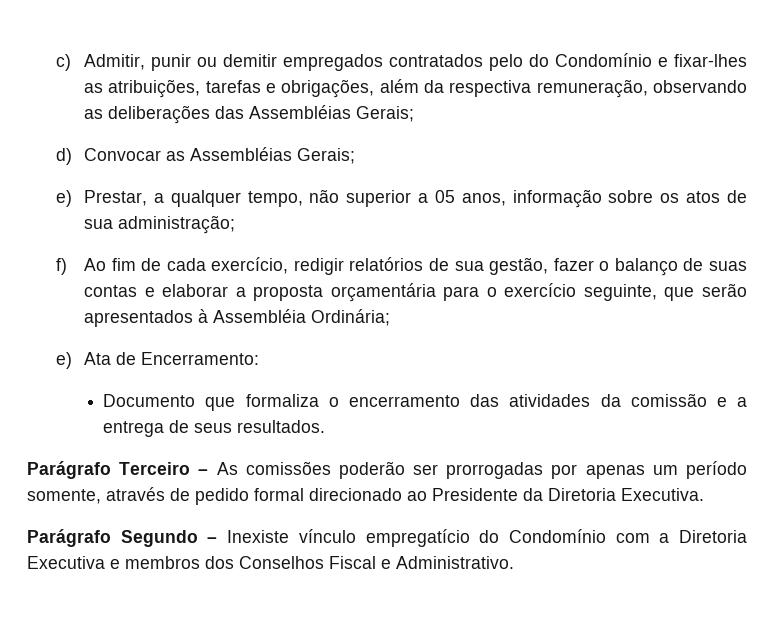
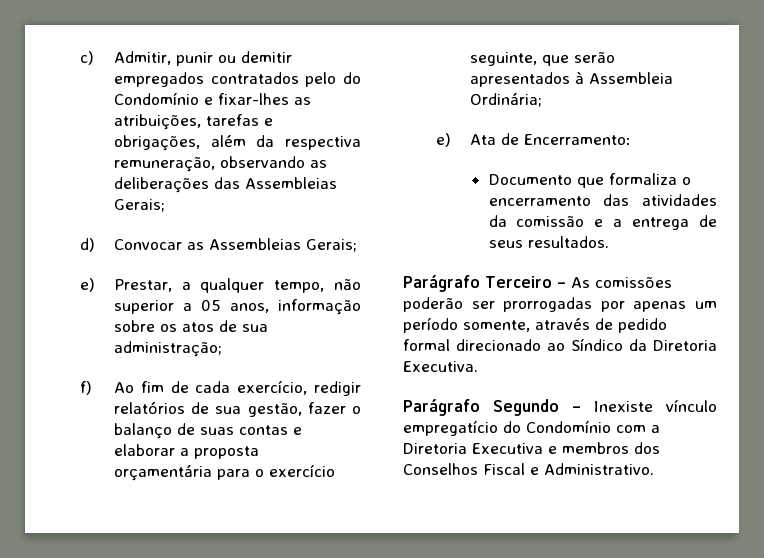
- c) Admitir, punir ou demitir empregados contratados pelo do Condomínio e fixar-lhes as atribuições, tarefas e obrigações, além da respectiva remuneração, observando as deliberações das Assembléias Gerais;
+ c) Admitir, punir ou demitir empregados contratados pelo do Condomínio e fixar-lhes as atribuições, tarefas e obrigações, além da respectiva remuneração, observando as deliberações das Assembleias Gerais;
- d) Convocar as Assembléias Gerais;
+ d) Convocar as Assembleias Gerais;
- f) Ao fim de cada exercício, redigir relatórios de sua gestão, fazer o balanço de suas contas e elaborar a proposta orçamentária para o exercício seguinte, que serão apresentados à Assembléia Ordinária;
+ f) Ao fim de cada exercício, redigir relatórios de sua gestão, fazer o balanço de suas contas e elaborar a proposta orçamentária para o exercício seguinte, que serão apresentados à Assembleia Ordinária;
- Parágrafo Terceiro – As comissões poderão ser prorrogadas por apenas um período somente, através de pedido formal direcionado ao Presidente da Diretoria Executiva.
+ Parágrafo Terceiro – As comissões poderão ser prorrogadas por apenas um período somente, através de pedido formal direcionado ao Síndico da Diretoria Executiva.

